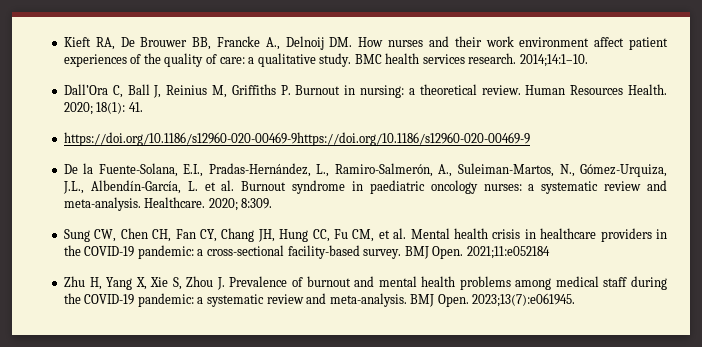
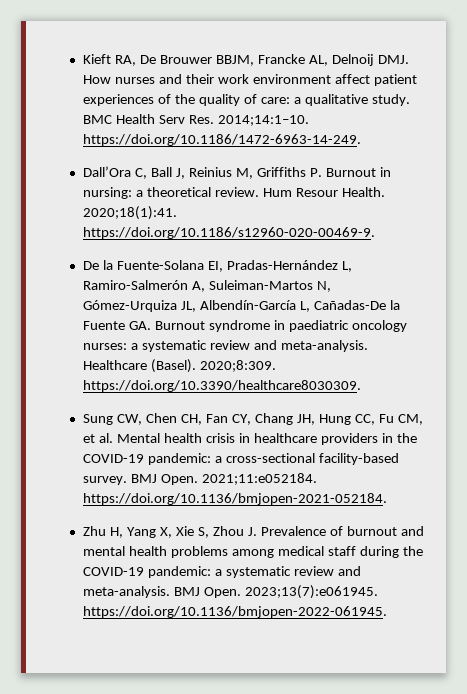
- Kieft RA, De Brouwer BB, Francke A., Delnoij DM. How nurses and their work environment affect patient experiences of the quality of care: a qualitative study.
+ Kieft RA, De Brouwer BBJM, Francke AL, Delnoij DMJ. How nurses and their work environment affect patient experiences of the quality of care: a qualitative study.
- BMC health services research. 2014;14:1–10.
+ BMC Health Serv Res. 2014;14:1–10. https://doi.org/10.1186/1472-6963-14-249.
- Human Resources Health. 2020; 18(1): 41.
- https://doi.org/10.1186/s12960-020-00469-9https://doi.org/10.1186/s12960-020-00469-9
- De la Fuente-Solana, E.I., Pradas-Hernández, L., Ramiro-Salmerón, A., Suleiman-Martos, N., Gómez-Urquiza, J.L., Albendín-García, L. et al. Burnout syndrome in paediatric oncology nurses: a systematic review and meta-analysis.
+ Hum Resour Health. 2020;18(1):41. https://doi.org/10.1186/s12960-020-00469-9.
+ De la Fuente-Solana EI, Pradas-Hernández L, Ramiro-Salmerón A, Suleiman-Martos N, Gómez-Urquiza JL, Albendín-García L, Cañadas-De la Fuente GA. Burnout syndrome in paediatric oncology nurses: a systematic review and meta-analysis.
- Healthcare. 2020; 8:309.
+ Healthcare (Basel). 2020;8:309. https://doi.org/10.3390/healthcare8030309.
- 2021;11:e052184
+ 2021;11:e052184. https://doi.org/10.1136/bmjopen-2021-052184.
- 2023;13(7):e061945.
+ 2023;13(7):e061945. https://doi.org/10.1136/bmjopen-2022-061945.

